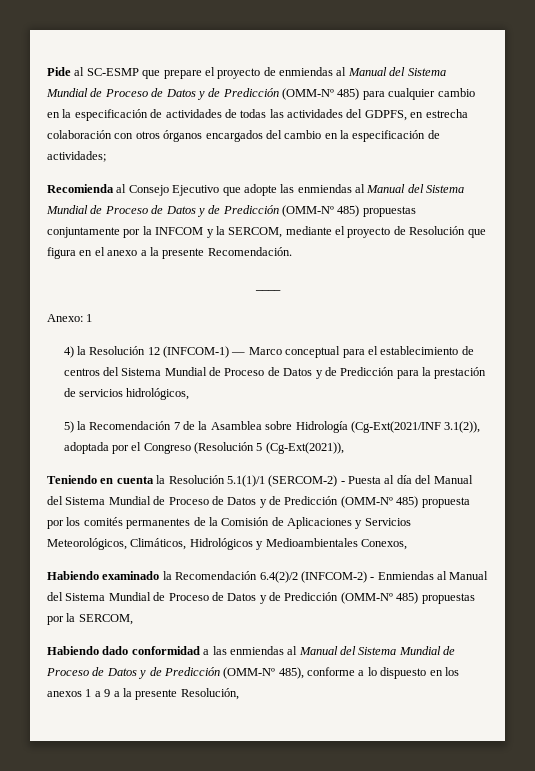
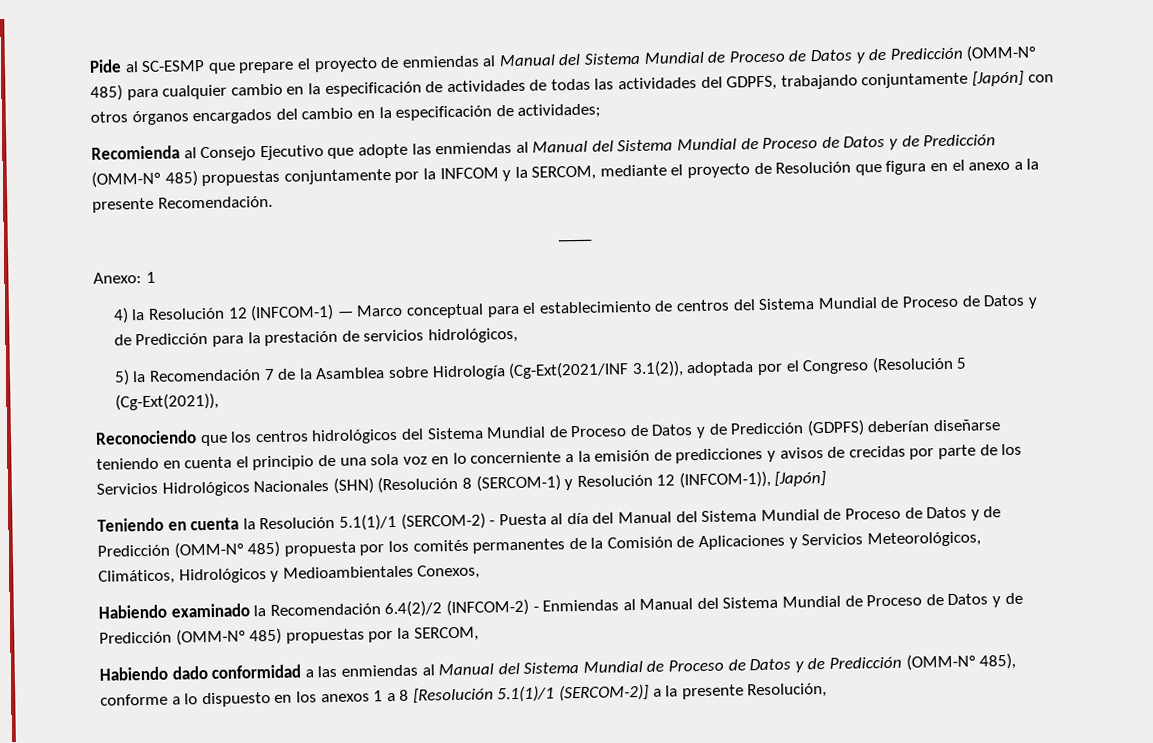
- Pide al SC-ESMP que prepare el proyecto de enmiendas al Manual del Sistema Mundial de Proceso de Datos y de Predicción (OMM-Nº 485) para cualquier cambio en la especificación de actividades de todas las actividades del GDPFS, en estrecha colaboración con otros órganos encargados del cambio en la especificación de actividades;
+ Pide al SC-ESMP que prepare el proyecto de enmiendas al Manual del Sistema Mundial de Proceso de Datos y de Predicción (OMM-Nº 485) para cualquier cambio en la especificación de actividades de todas las actividades del GDPFS, trabajando conjuntamente [Japón] con otros órganos encargados del cambio en la especificación de actividades;
+ Reconociendo que los centros hidrológicos del Sistema Mundial de Proceso de Datos y de Predicción (GDPFS) deberían diseñarse teniendo en cuenta el principio de una sola voz en lo concerniente a la emisión de predicciones y avisos de crecidas por parte de los Servicios Hidrológicos Nacionales (SHN) (Resolución 8 (SERCOM-1) y Resolución 12 (INFCOM-1)), [Japón]
- Habiendo dado conformidad a las enmiendas al Manual del Sistema Mundial de Proceso de Datos y de Predicción (OMM-Nº 485), conforme a lo dispuesto en los anexos 1 a 9 a la presente Resolución,
+ Habiendo dado conformidad a las enmiendas al Manual del Sistema Mundial de Proceso de Datos y de Predicción (OMM-Nº 485), conforme a lo dispuesto en los anexos 1 a 8 [Resolución 5.1(1)/1 (SERCOM-2)] a la presente Resolución,

